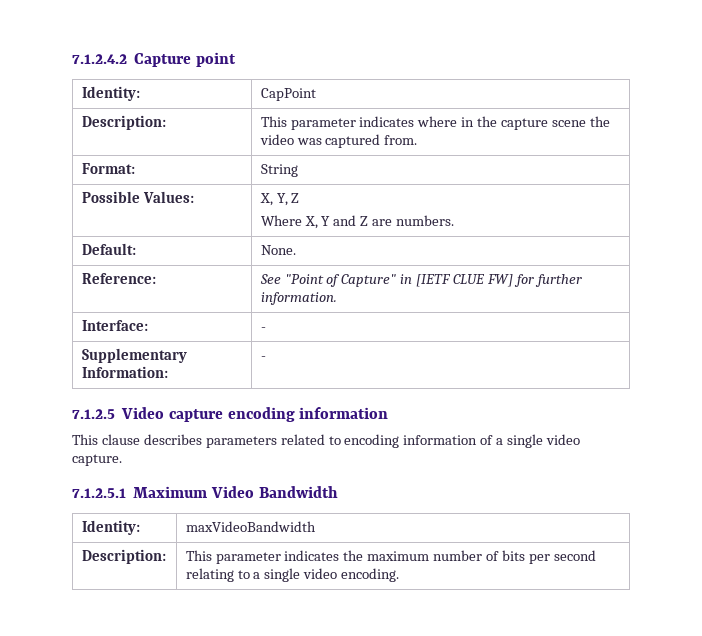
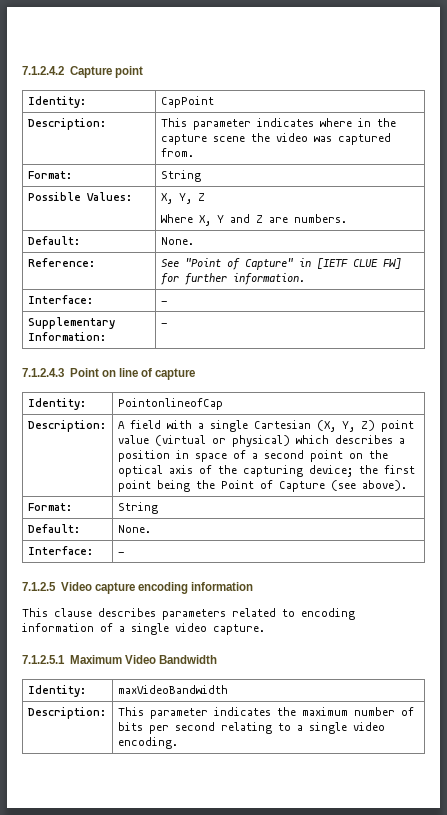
+ 7.1.2.4.3 Point on line of capture
+ Identity: | PointonlineofCap
+ Description: | A field with a single Cartesian (X, Y, Z) point value (virtual or physical) which describes a position in space of a second point on the optical axis of the capturing device; the first point being the Point of Capture (see above).
+ Format: | String
+ Default: | None.
+ Interface: | -

